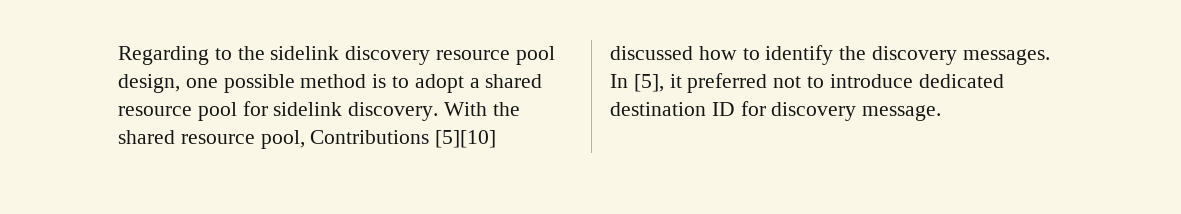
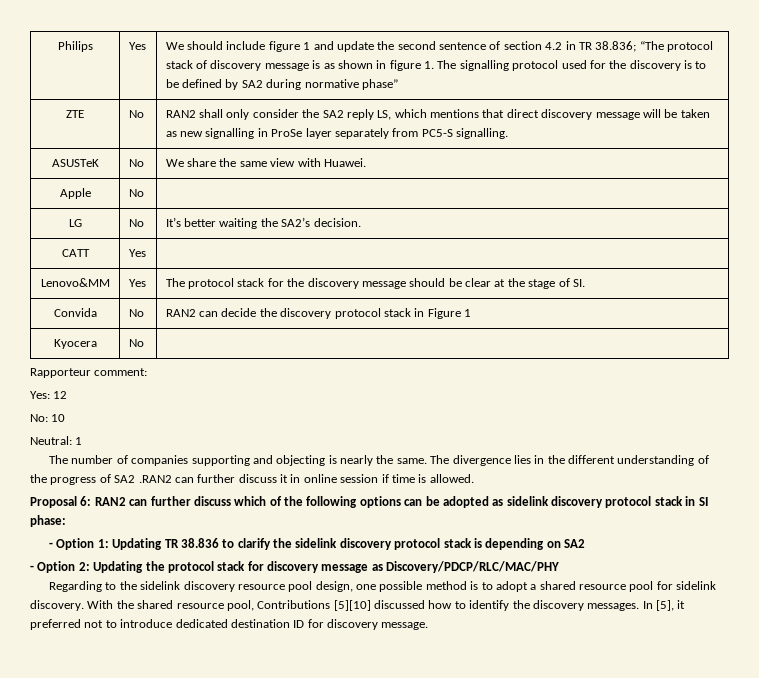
+ Philips | Yes | We should include figure 1 and update the second sentence of section 4.2 in TR 38.836; “The protocol stack of discovery message is as shown in figure 1. The signalling protocol used for the discovery is to be defined by SA2 during normative phase”
+ ZTE | No | RAN2 shall only consider the SA2 reply LS, which mentions that direct discovery message will be taken as new signalling in ProSe layer separately from PC5-S signalling.
+ ASUSTeK | No | We share the same view with Huawei.
+ Apple | No |
+ LG | No | It’s better waiting the SA2’s decision.
+ CATT | Yes |
+ Lenovo&MM | Yes | The protocol stack for the discovery message should be clear at the stage of SI.
+ Convida | No | RAN2 can decide the discovery protocol stack in Figure 1
+ Kyocera | No |
+ Rapporteur comment:
+ Yes: 12
+ No: 10
+ Neutral: 1
+ The number of companies supporting and objecting is nearly the same. The divergence lies in the different understanding of the progress of SA2 .RAN2 can further discuss it in online session if time is allowed.
+ Proposal 6: RAN2 can further discuss which of the following options can be adopted as sidelink discovery protocol stack in SI phase:
+ - Option 1: Updating TR 38.836 to clarify the sidelink discovery protocol stack is depending on SA2
+ - Option 2: Updating the protocol stack for discovery message as Discovery/PDCP/RLC/MAC/PHY

